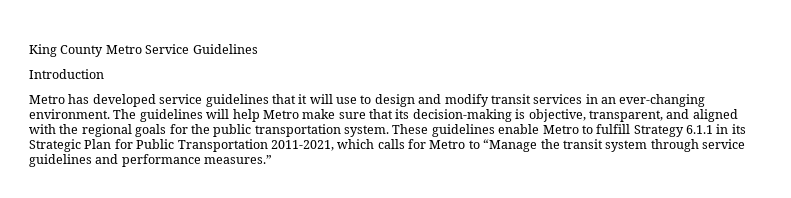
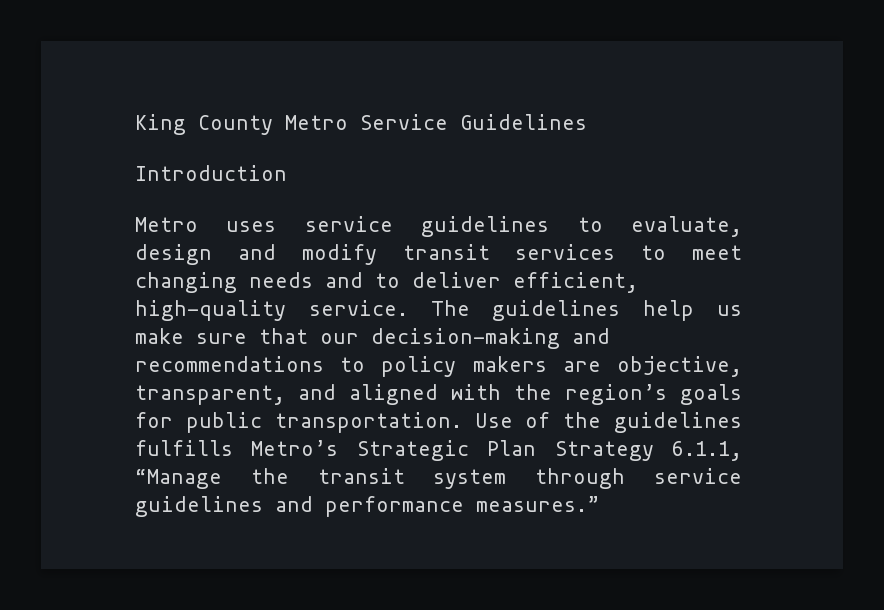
- Metro has developed service guidelines that it will use to design and modify transit services in an ever-changing environment. The guidelines will help Metro make sure that its decision-making is objective, transparent, and aligned with the regional goals for the public transportation system. These guidelines enable Metro to fulfill Strategy 6.1.1 in its Strategic Plan for Public Transportation 2011-2021, which calls for Metro to “Manage the transit system through service guidelines and performance measures.”
+ Metro uses service guidelines to evaluate, design and modify transit services to meet changing needs and to deliver efficient, high-quality service. The guidelines help us make sure that our decision-making and recommendations to policy makers are objective, transparent, and aligned with the region’s goals for public transportation. Use of the guidelines fulfills Metro’s Strategic Plan Strategy 6.1.1, “Manage the transit system through service guidelines and performance measures.”

